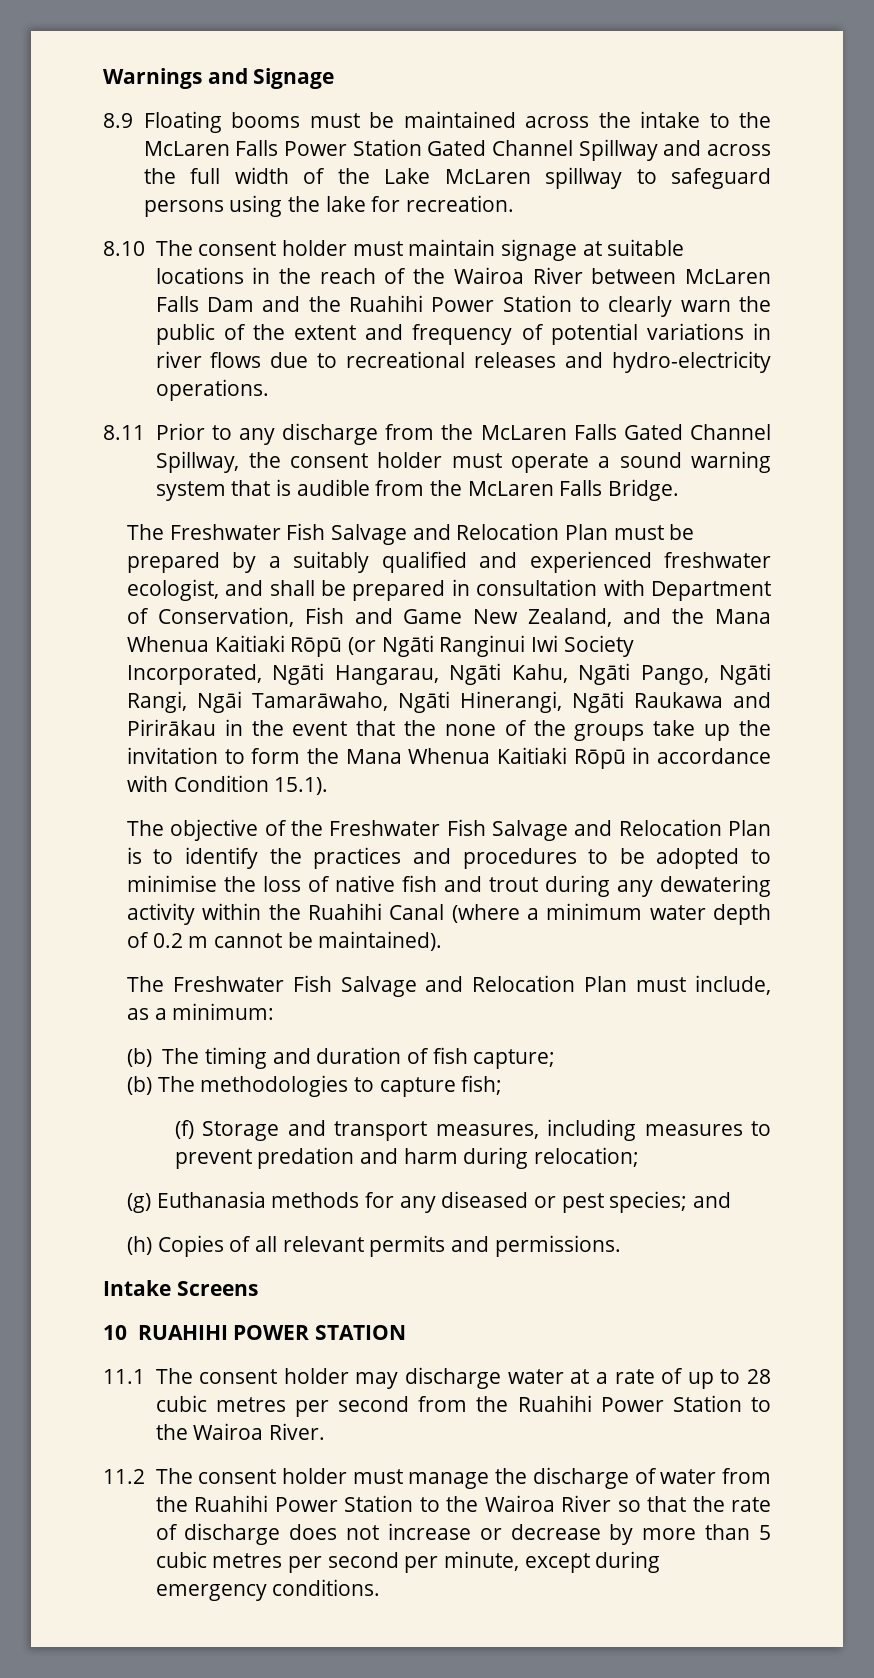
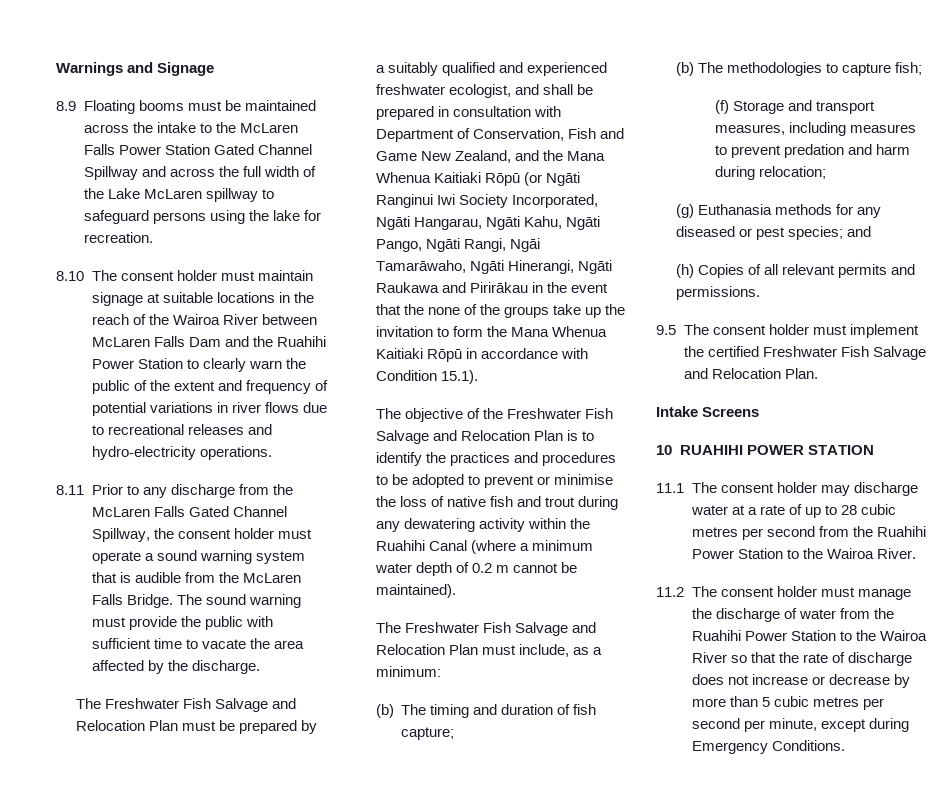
+ The sound warning must provide the public with sufficient time to vacate the area affected by the discharge.
- The objective of the Freshwater Fish Salvage and Relocation Plan is to identify the practices and procedures to be adopted to minimise the loss of native fish and trout during any dewatering activity within the Ruahihi Canal (where a minimum water depth of 0.2 m cannot be maintained).
+ The objective of the Freshwater Fish Salvage and Relocation Plan is to identify the practices and procedures to be adopted to prevent or minimise the loss of native fish and trout during any dewatering activity within the Ruahihi Canal (where a minimum water depth of 0.2 m cannot be maintained).
+ 9.5 The consent holder must implement the certified Freshwater Fish Salvage and Relocation Plan.
- 11.2 The consent holder must manage the discharge of water from the Ruahihi Power Station to the Wairoa River so that the rate of discharge does not increase or decrease by more than 5 cubic metres per second per minute, except during emergency conditions.
+ 11.2 The consent holder must manage the discharge of water from the Ruahihi Power Station to the Wairoa River so that the rate of discharge does not increase or decrease by more than 5 cubic metres per second per minute, except during Emergency Conditions.

